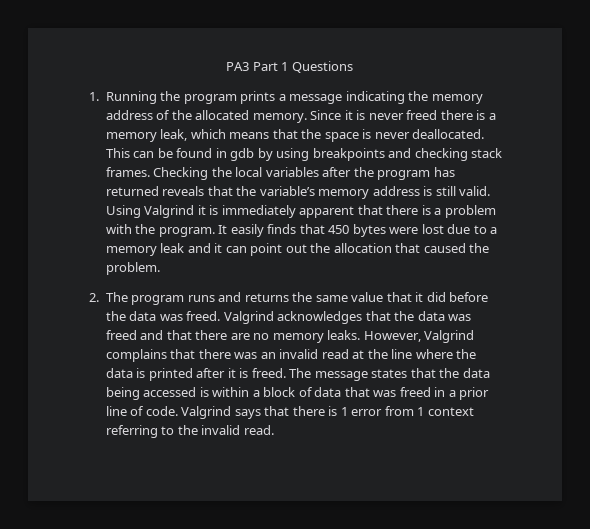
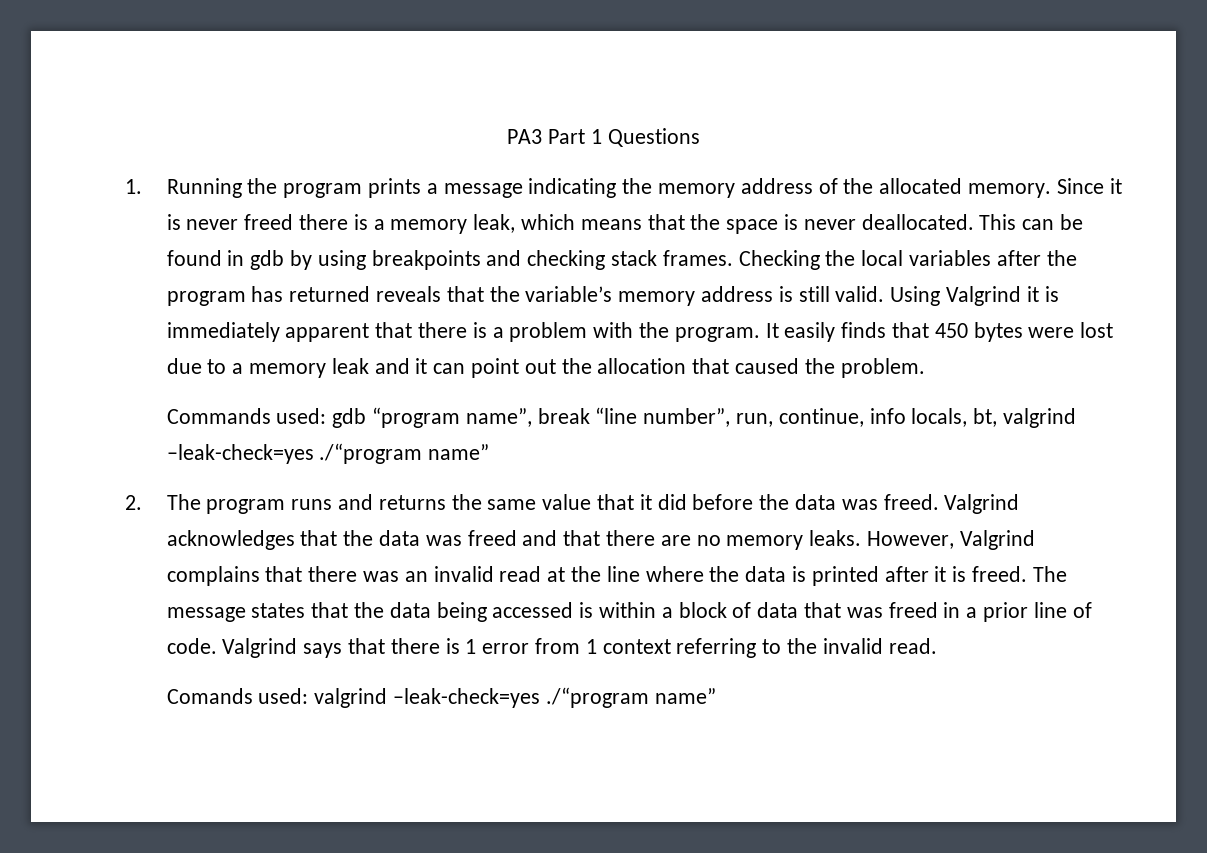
+ Commands used: gdb “program name”, break “line number”, run, continue, info locals, bt, valgrind –leak-check=yes ./“program name”
+ Comands used: valgrind –leak-check=yes ./“program name”

